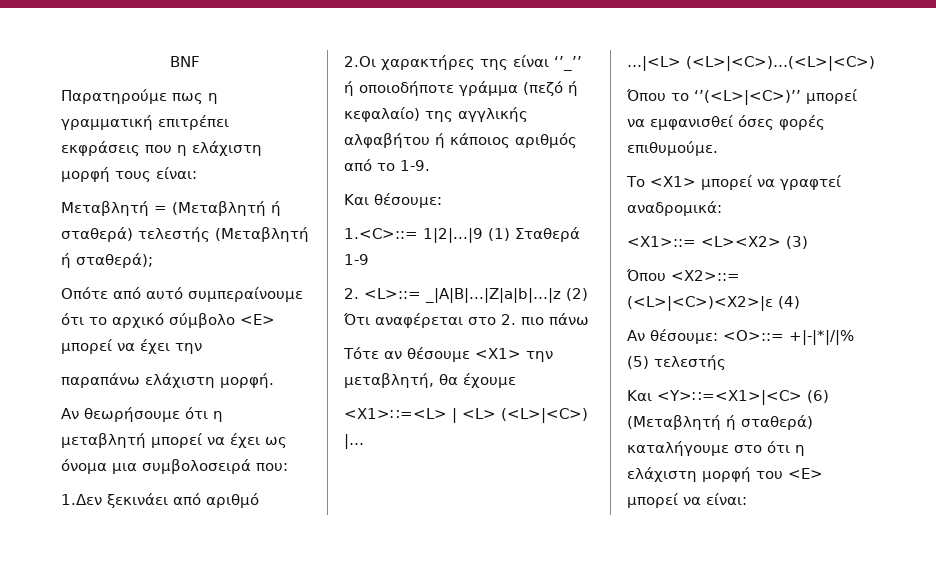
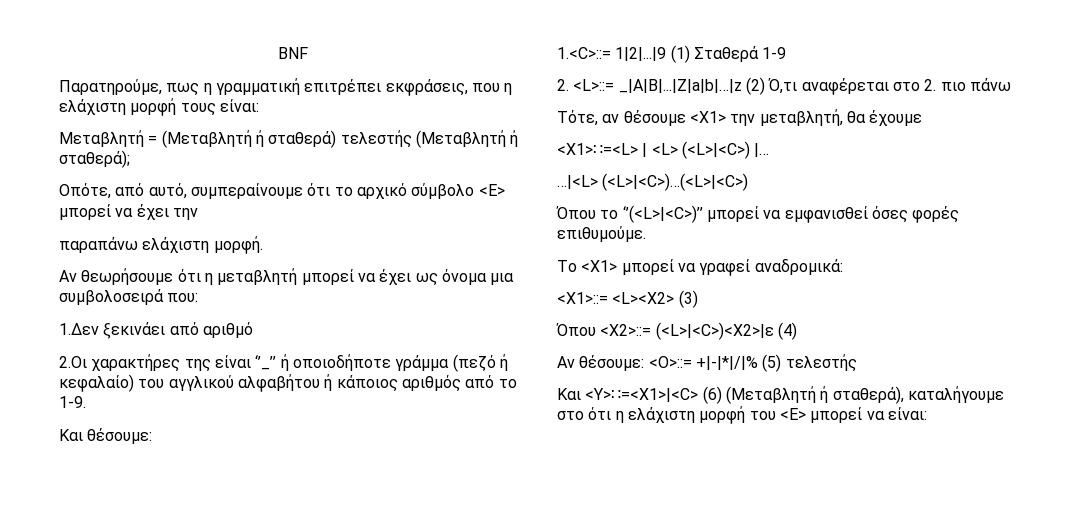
- Παρατηρούμε πως η γραμματική επιτρέπει εκφράσεις που η ελάχιστη μορφή τους είναι:
+ Παρατηρούμε, πως η γραμματική επιτρέπει εκφράσεις, που η ελάχιστη μορφή τους είναι:
- Οπότε από αυτό συμπεραίνουμε ότι το αρχικό σύμβολο <Ε> μπορεί να έχει την
+ Οπότε, από αυτό, συμπεραίνουμε ότι το αρχικό σύμβολο <Ε> μπορεί να έχει την
- 2.Οι χαρακτήρες της είναι ‘’_’’ ή οποιοδήποτε γράμμα (πεζό ή κεφαλαίο) της αγγλικής αλφαβήτου ή κάποιος αριθμός από το 1-9.
+ 2.Οι χαρακτήρες της είναι ‘’_’’ ή οποιοδήποτε γράμμα (πεζό ή κεφαλαίο) του αγγλικού αλφαβήτου ή κάποιος αριθμός από το 1-9.
- 2. <L>::= _|A|B|...|Z|a|b|…|z (2) Ότι αναφέρεται στο 2. πιο πάνω
+ 2. <L>::= _|A|B|...|Z|a|b|…|z (2) Ό,τι αναφέρεται στο 2. πιο πάνω
- Τότε αν θέσουμε <Χ1> την μεταβλητή, θα έχουμε
+ Τότε, αν θέσουμε <Χ1> την μεταβλητή, θα έχουμε
- Το <X1> μπορεί να γραφτεί αναδρομικά:
+ Το <X1> μπορεί να γραφεί αναδρομικά:
- Και <Υ>∷=<Χ1>|<C> (6) (Μεταβλητή ή σταθερά) καταλήγουμε στο ότι η ελάχιστη μορφή του <E> μπορεί να είναι:
+ Και <Υ>∷=<Χ1>|<C> (6) (Μεταβλητή ή σταθερά), καταλήγουμε στο ότι η ελάχιστη μορφή του <E> μπορεί να είναι:

